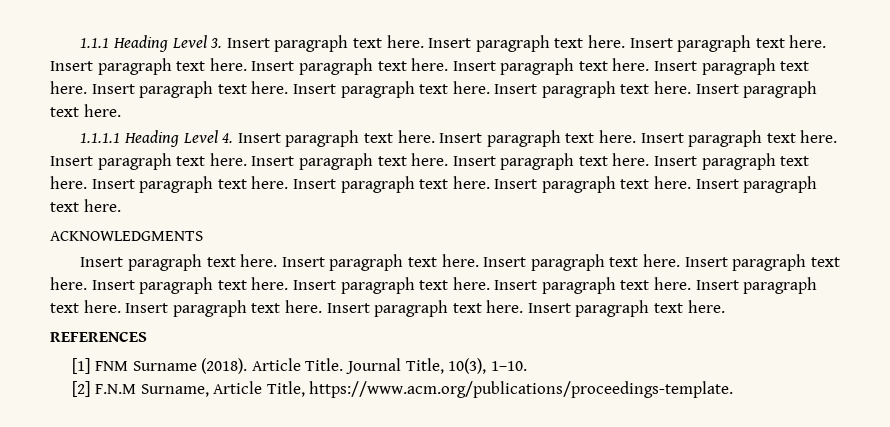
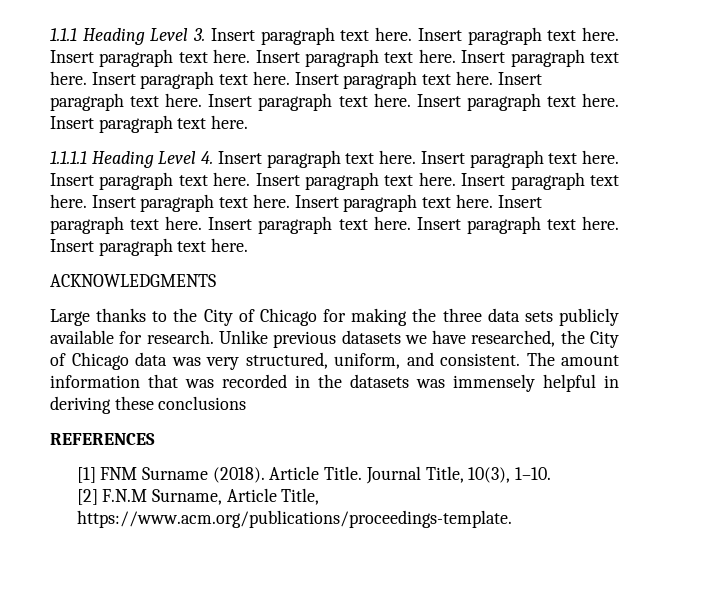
  ACKNOWLEDGMENTS
- Insert paragraph text here. Insert paragraph text here. Insert paragraph text here. Insert paragraph text here. Insert paragraph text here. Insert paragraph text here. Insert paragraph text here. Insert paragraph text here. Insert paragraph text here. Insert paragraph text here. Insert paragraph text here.
+ Large thanks to the City of Chicago for making the three data sets publicly available for research. Unlike previous datasets we have researched, the City of Chicago data was very structured, uniform, and consistent. The amount information that was recorded in the datasets was immensely helpful in deriving these conclusions

